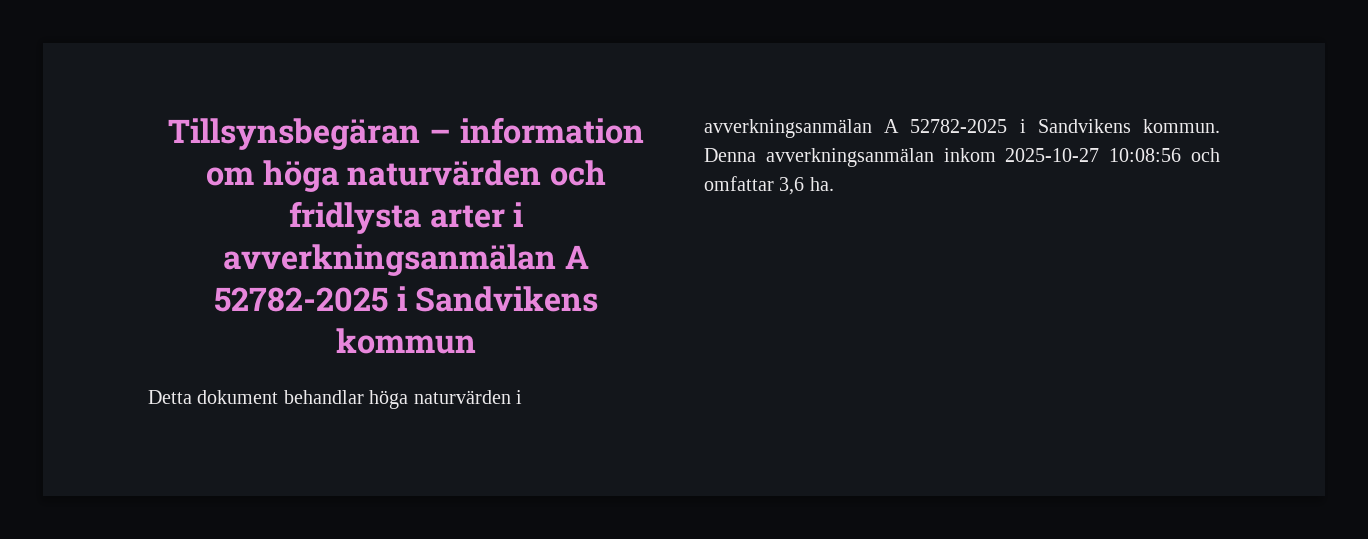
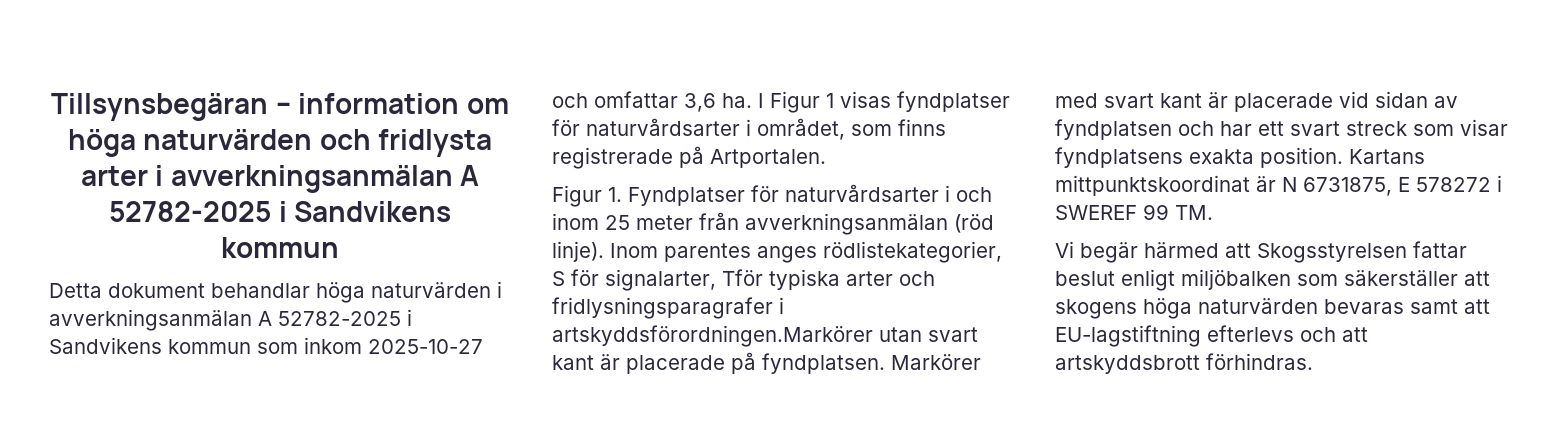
- Detta dokument behandlar höga naturvärden i avverkningsanmälan A 52782-2025 i Sandvikens kommun. Denna avverkningsanmälan inkom 2025-10-27 10:08:56 och omfattar 3,6 ha.
+ Detta dokument behandlar höga naturvärden i avverkningsanmälan A 52782-2025 i Sandvikens kommun som inkom 2025-10-27 och omfattar 3,6 ha.
+ I Figur 1 visas fyndplatser för naturvårdsarter i området, som finns registrerade på Artportalen.
+ Figur 1. Fyndplatser för naturvårdsarter i och inom 25 meter från avverkningsanmälan (röd linje). Inom parentes anges rödlistekategorier, S för signalarter, Tför typiska arter och fridlysningsparagrafer i artskyddsförordningen.Markörer utan svart kant är placerade på fyndplatsen. Markörer med svart kant är placerade vid sidan av fyndplatsen och har ett svart streck som visar fyndplatsens exakta position. Kartans mittpunktskoordinat är N 6731875, E 578272 i SWEREF 99 TM.
+ Vi begär härmed att Skogsstyrelsen fattar beslut enligt miljöbalken som säkerställer att skogens höga naturvärden bevaras samt att EU-lagstiftning efterlevs och att artskyddsbrott förhindras.

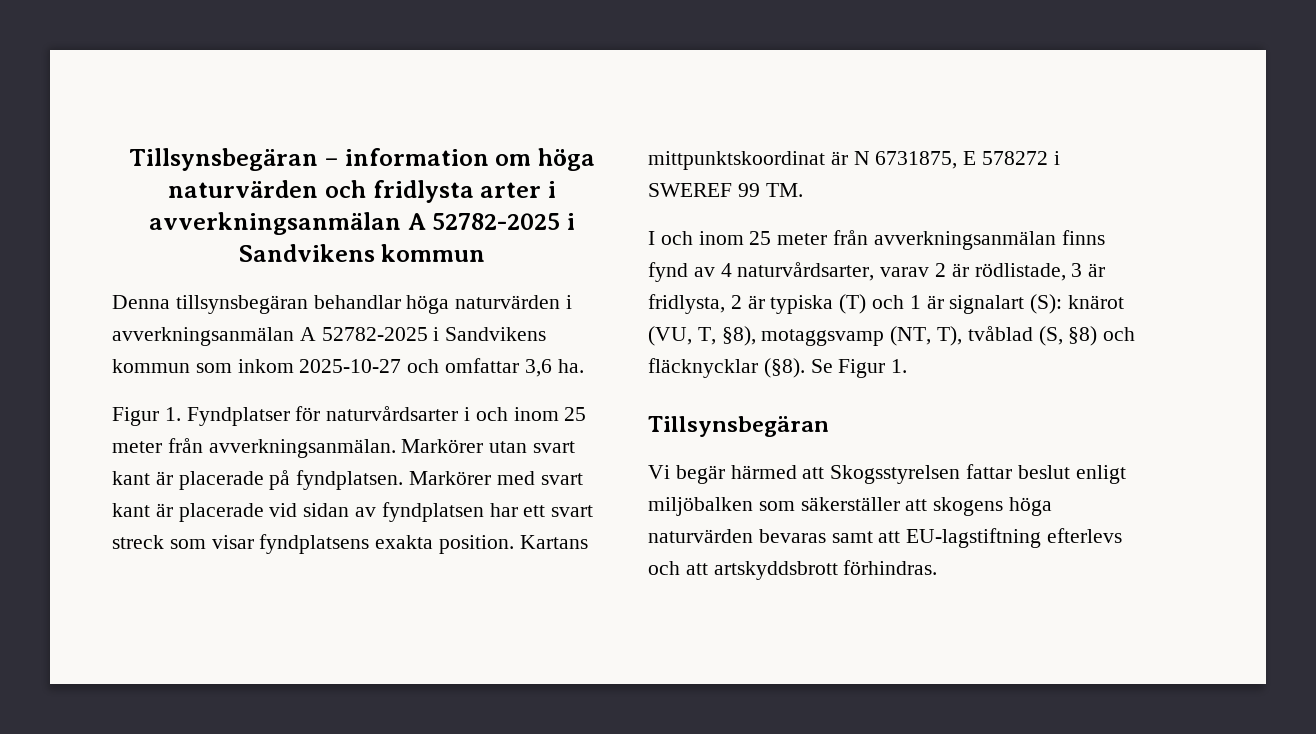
- Detta dokument behandlar höga naturvärden i avverkningsanmälan A 52782-2025 i Sandvikens kommun som inkom 2025-10-27 och omfattar 3,6 ha. I Figur 1 visas fyndplatser för naturvårdsarter i området, som finns registrerade på Artportalen.
+ Denna tillsynsbegäran behandlar höga naturvärden i avverkningsanmälan A 52782-2025 i Sandvikens kommun som inkom 2025-10-27 och omfattar 3,6 ha.
- Figur 1. Fyndplatser för naturvårdsarter i och inom 25 meter från avverkningsanmälan (röd linje). Inom parentes anges rödlistekategorier, S för signalarter, Tför typiska arter och fridlysningsparagrafer i artskyddsförordningen.Markörer utan svart kant är placerade på fyndplatsen.
+ Figur 1. Fyndplatser för naturvårdsarter i och inom 25 meter från avverkningsanmälan. Markörer utan svart kant är placerade på fyndplatsen.
- Markörer med svart kant är placerade vid sidan av fyndplatsen och har ett svart streck som visar fyndplatsens exakta position.
+ Markörer med svart kant är placerade vid sidan av fyndplatsen har ett svart streck som visar fyndplatsens exakta position.
+ I och inom 25 meter från avverkningsanmälan finns fynd av 4 naturvårdsarter, varav 2 är rödlistade, 3 är fridlysta, 2 är typiska (T) och 1 är signalart (S): knärot (VU, T, §8), motaggsvamp (NT, T), tvåblad (S, §8) och fläcknycklar (§8). Se Figur 1.
+ Tillsynsbegäran

